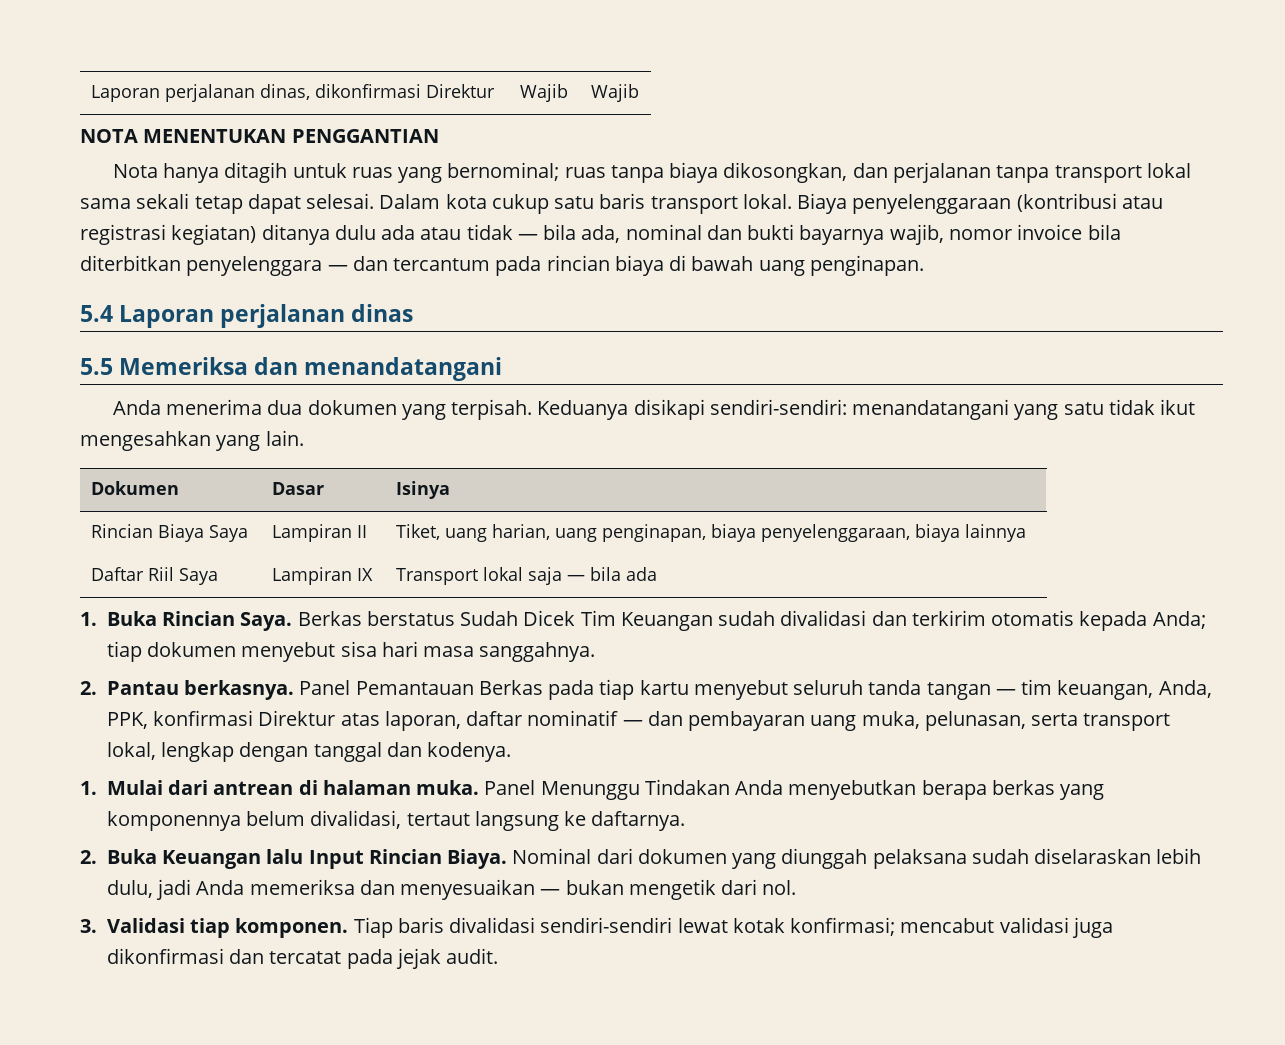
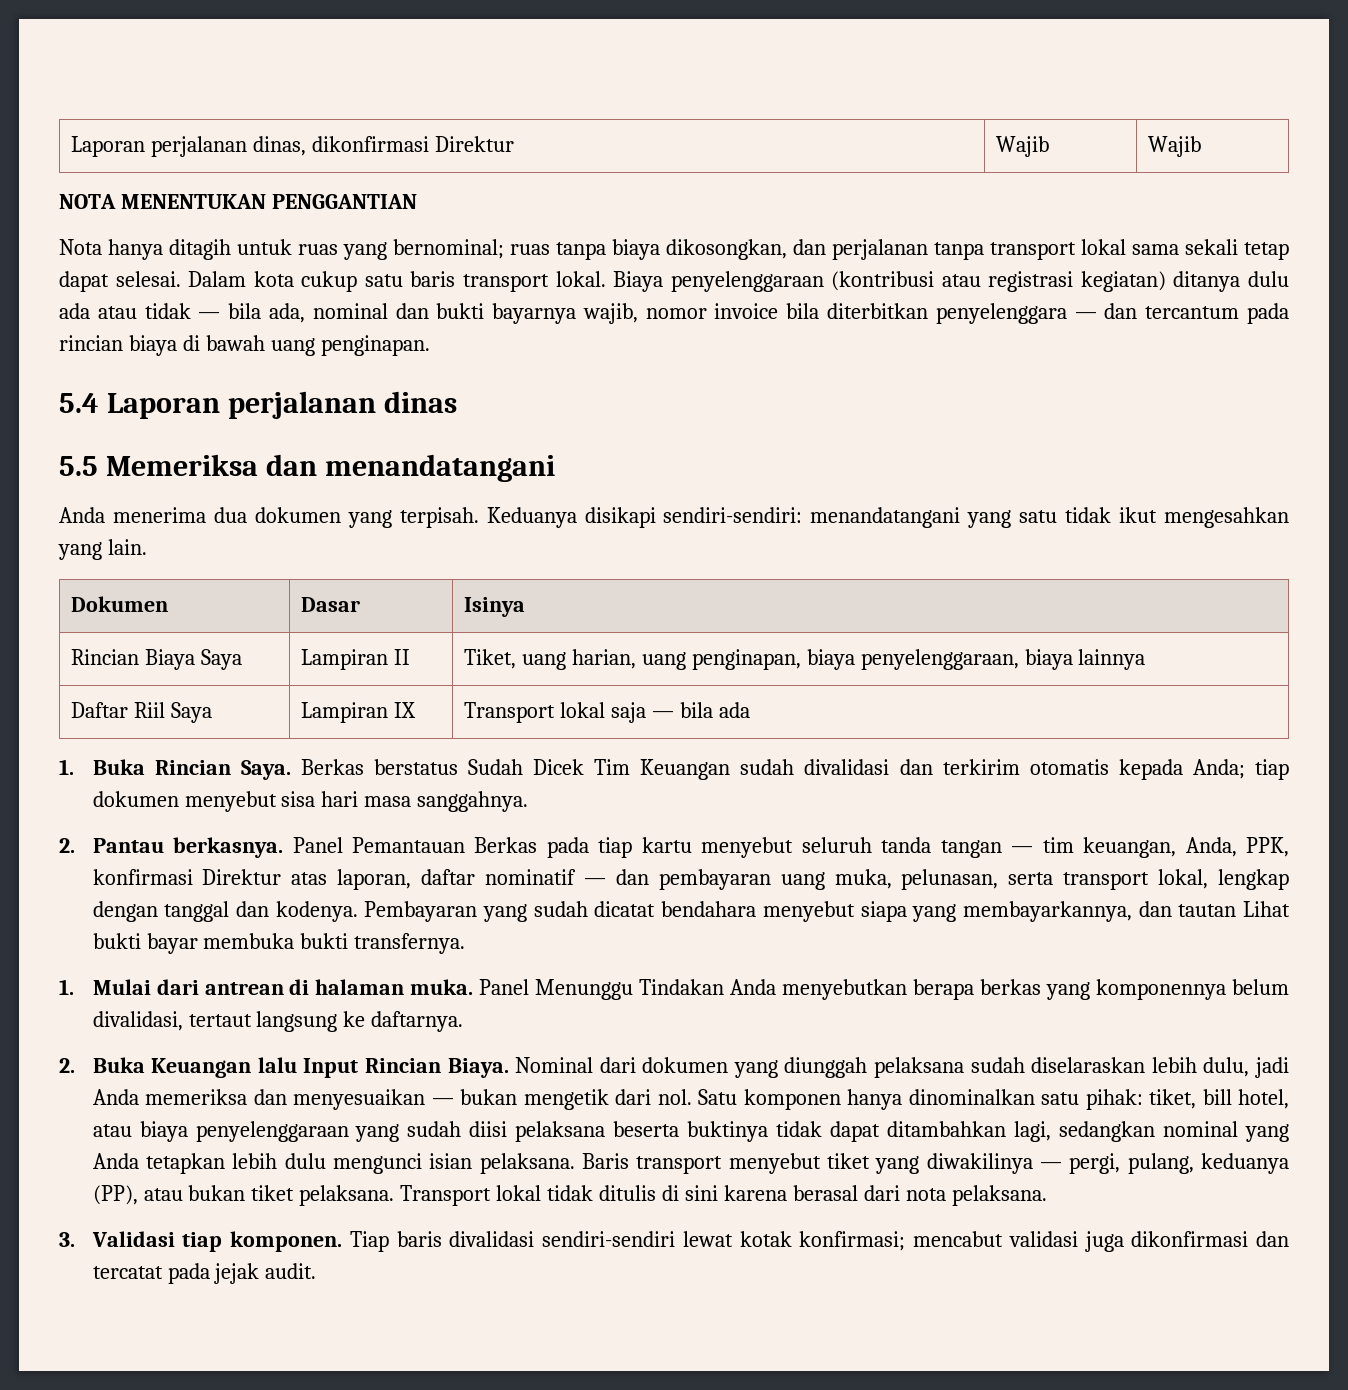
+ Pembayaran yang sudah dicatat bendahara menyebut siapa yang membayarkannya, dan tautan Lihat bukti bayar membuka bukti transfernya.
+ Satu komponen hanya dinominalkan satu pihak: tiket, bill hotel, atau biaya penyelenggaraan yang sudah diisi pelaksana beserta buktinya tidak dapat ditambahkan lagi, sedangkan nominal yang Anda tetapkan lebih dulu mengunci isian pelaksana. Baris transport menyebut tiket yang diwakilinya — pergi, pulang, keduanya (PP), atau bukan tiket pelaksana. Transport lokal tidak ditulis di sini karena berasal dari nota pelaksana.

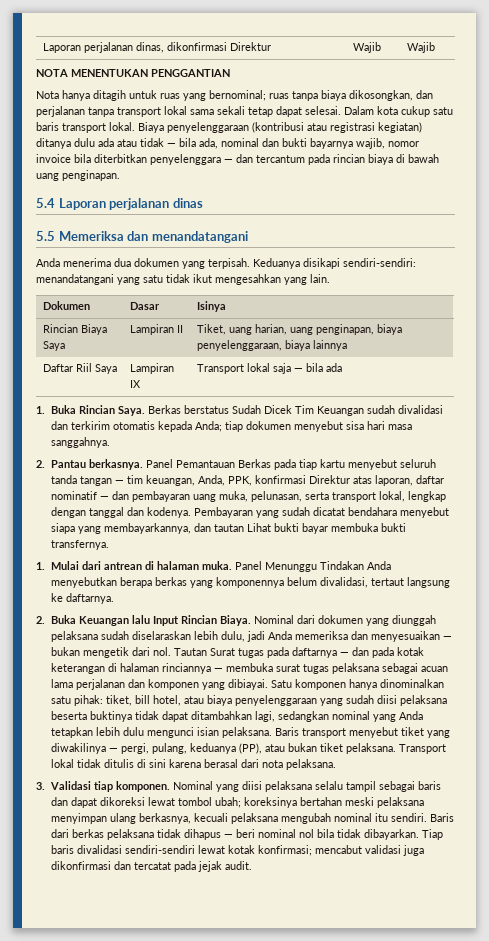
+ Tautan Surat tugas pada daftarnya — dan pada kotak keterangan di halaman rinciannya — membuka surat tugas pelaksana sebagai acuan lama perjalanan dan komponen yang dibiayai.
+ Nominal yang diisi pelaksana selalu tampil sebagai baris dan dapat dikoreksi lewat tombol ubah; koreksinya bertahan meski pelaksana menyimpan ulang berkasnya, kecuali pelaksana mengubah nominal itu sendiri. Baris dari berkas pelaksana tidak dihapus — beri nominal nol bila tidak dibayarkan.

